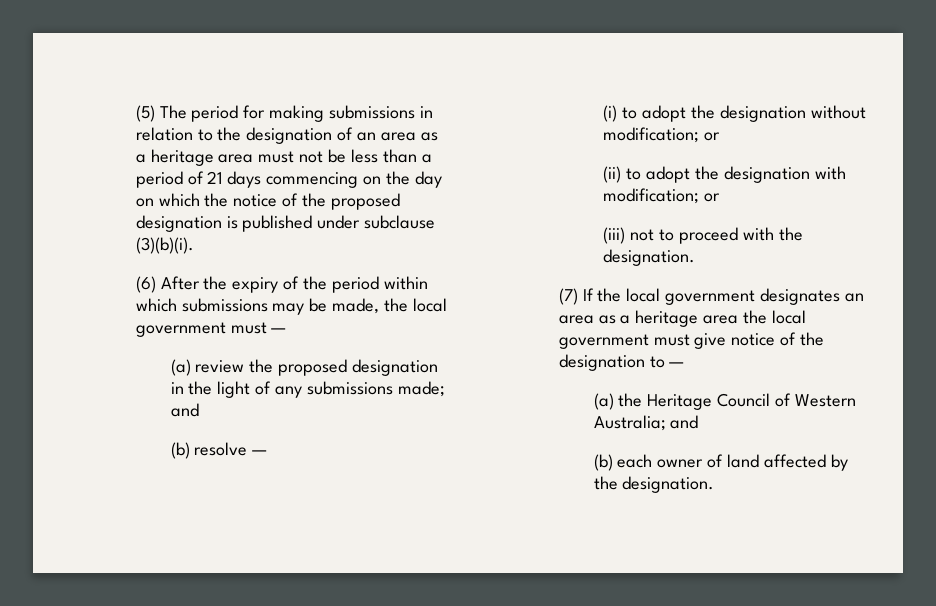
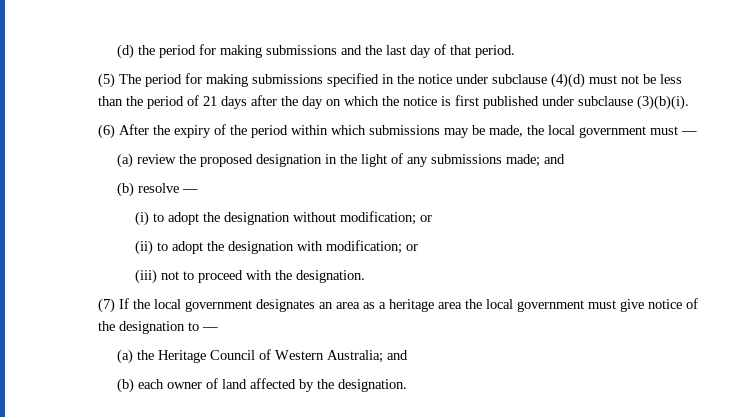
+ (d) the period for making submissions and the last day of that period.
- (5) The period for making submissions in relation to the designation of an area as a heritage area must not be less than a period of 21 days commencing on the day on which the notice of the proposed designation is published under subclause (3)(b)(i).
+ (5) The period for making submissions specified in the notice under subclause (4)(d) must not be less than the period of 21 days after the day on which the notice is first published under subclause (3)(b)(i).

